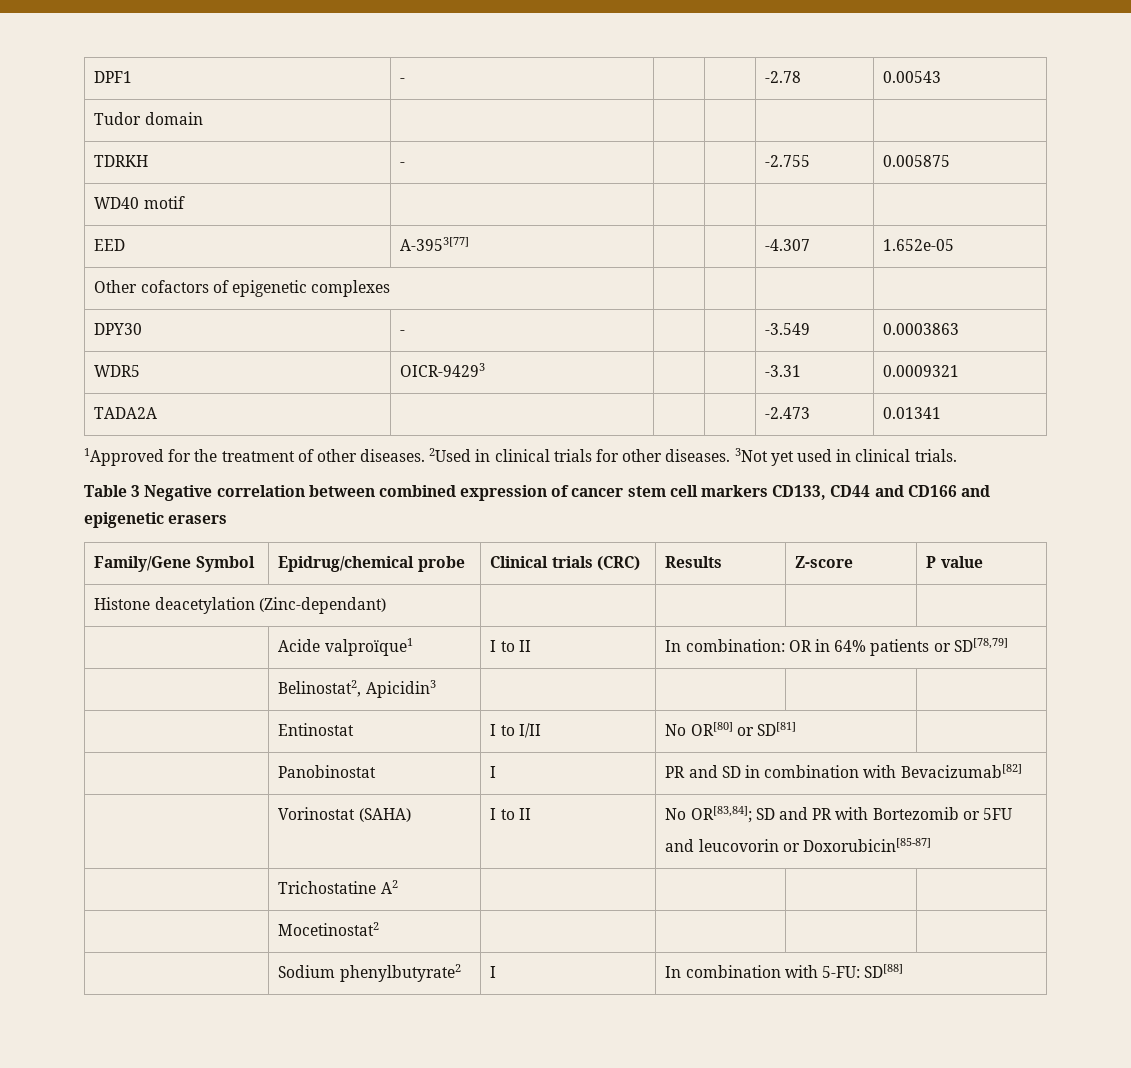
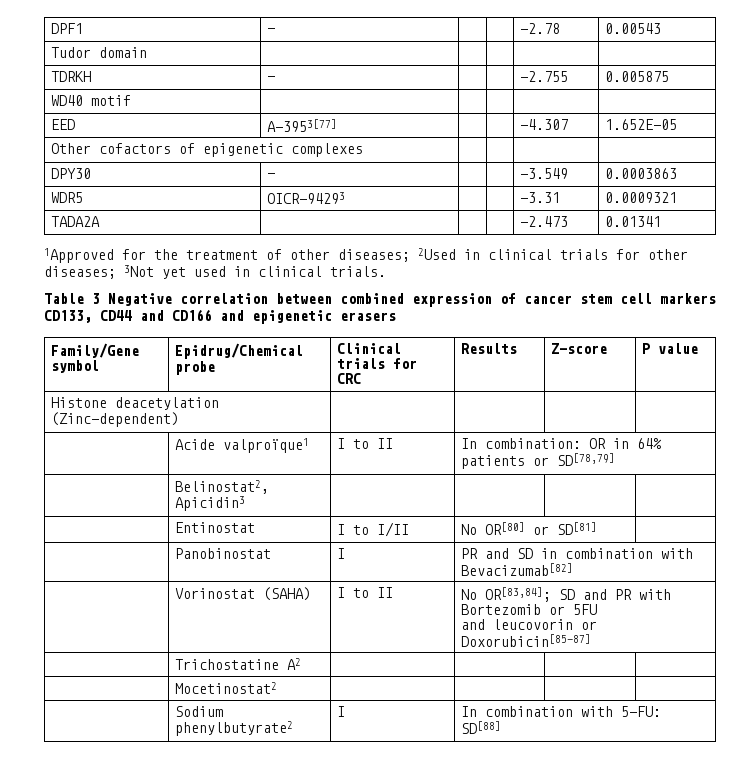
- EED | A-3953[77] | | | -4.307 | 1.652e-05
+ EED | A-3953[77] | | | -4.307 | 1.652E-05
- 1Approved for the treatment of other diseases. 2Used in clinical trials for other diseases. 3Not yet used in clinical trials.
+ 1Approved for the treatment of other diseases; 2Used in clinical trials for other diseases; 3Not yet used in clinical trials.
- Family/Gene Symbol | Epidrug/chemical probe | Clinical trials (CRC) | Results | Z-score | P value
+ Family/Gene symbol | Epidrug/Chemical probe | Clinical trials for CRC | Results | Z-score | P value
- Histone deacetylation (Zinc-dependant) | | | |
+ Histone deacetylation (Zinc-dependent) | | | |

